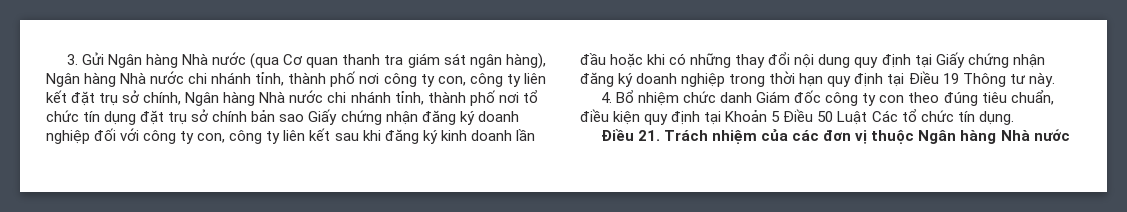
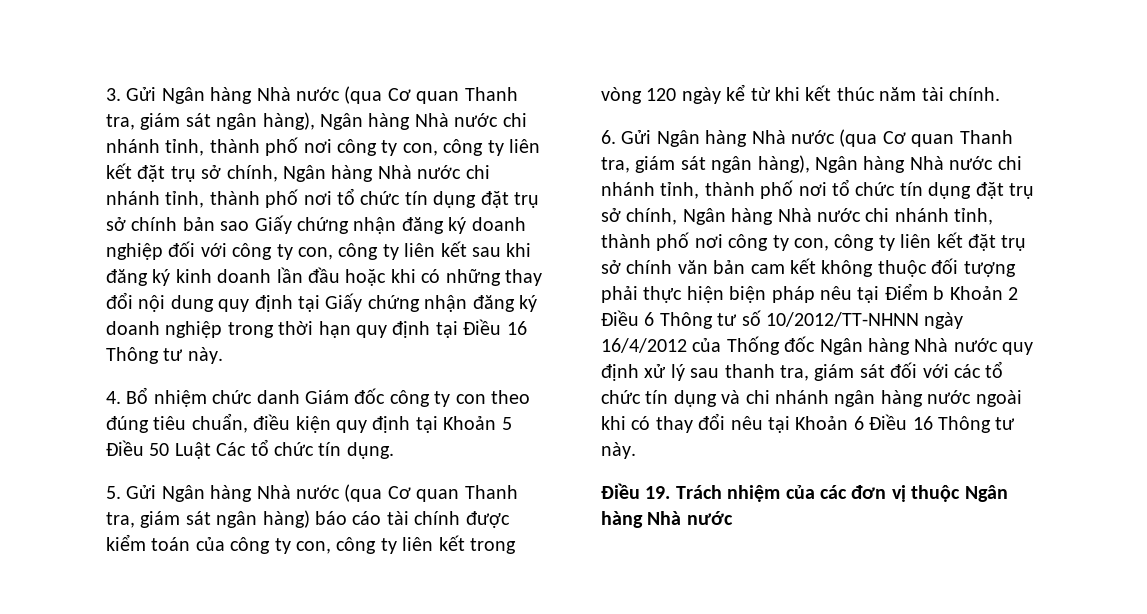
- 3. Gửi Ngân hàng Nhà nước (qua Cơ quan thanh tra giám sát ngân hàng), Ngân hàng Nhà nước chi nhánh tỉnh, thành phố nơi công ty con, công ty liên kết đặt trụ sở chính, Ngân hàng Nhà nước chi nhánh tỉnh, thành phố nơi tổ chức tín dụng đặt trụ sở chính bản sao Giấy chứng nhận đăng ký doanh nghiệp đối với công ty con, công ty liên kết sau khi đăng ký kinh doanh lần đầu hoặc khi có những thay đổi nội dung quy định tại Giấy chứng nhận đăng ký doanh nghiệp trong thời hạn quy định tại Điều 19 Thông tư này.
+ 3. Gửi Ngân hàng Nhà nước (qua Cơ quan Thanh tra, giám sát ngân hàng), Ngân hàng Nhà nước chi nhánh tỉnh, thành phố nơi công ty con, công ty liên kết đặt trụ sở chính, Ngân hàng Nhà nước chi nhánh tỉnh, thành phố nơi tổ chức tín dụng đặt trụ sở chính bản sao Giấy chứng nhận đăng ký doanh nghiệp đối với công ty con, công ty liên kết sau khi đăng ký kinh doanh lần đầu hoặc khi có những thay đổi nội dung quy định tại Giấy chứng nhận đăng ký doanh nghiệp trong thời hạn quy định tại Điều 16 Thông tư này.
- Điều 21. Trách nhiệm của các đơn vị thuộc Ngân hàng Nhà nước
+ 5. Gửi Ngân hàng Nhà nước (qua Cơ quan Thanh tra, giám sát ngân hàng) báo cáo tài chính được kiểm toán của công ty con, công ty liên kết trong vòng 120 ngày kể từ khi kết thúc năm tài chính.
+ 6. Gửi Ngân hàng Nhà nước (qua Cơ quan Thanh tra, giám sát ngân hàng), Ngân hàng Nhà nước chi nhánh tỉnh, thành phố nơi tổ chức tín dụng đặt trụ sở chính, Ngân hàng Nhà nước chi nhánh tỉnh, thành phố nơi công ty con, công ty liên kết đặt trụ sở chính văn bản cam kết không thuộc đối tượng phải thực hiện biện pháp nêu tại Điểm b Khoản 2 Điều 6 Thông tư số 10/2012/TT-NHNN ngày 16/4/2012 của Thống đốc Ngân hàng Nhà nước quy định xử lý sau thanh tra, giám sát đối với các tổ chức tín dụng và chi nhánh ngân hàng nước ngoài khi có thay đổi nêu tại Khoản 6 Điều 16 Thông tư này.
+ Điều 19. Trách nhiệm của các đơn vị thuộc Ngân hàng Nhà nước

